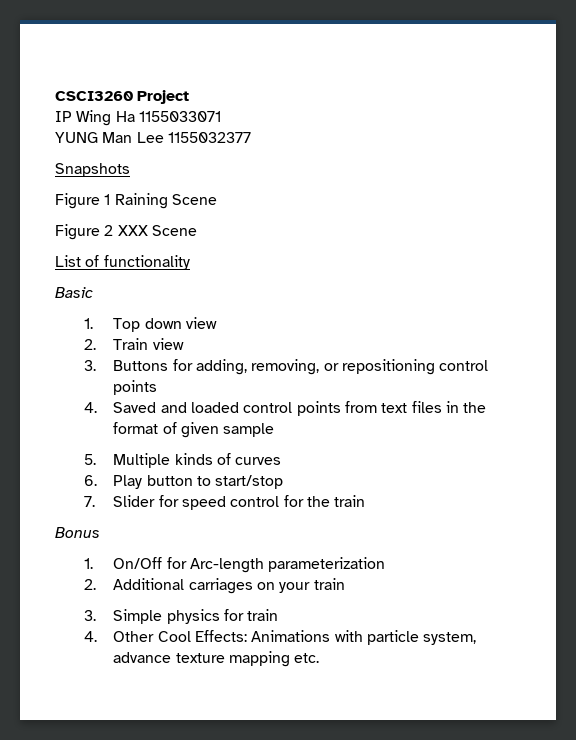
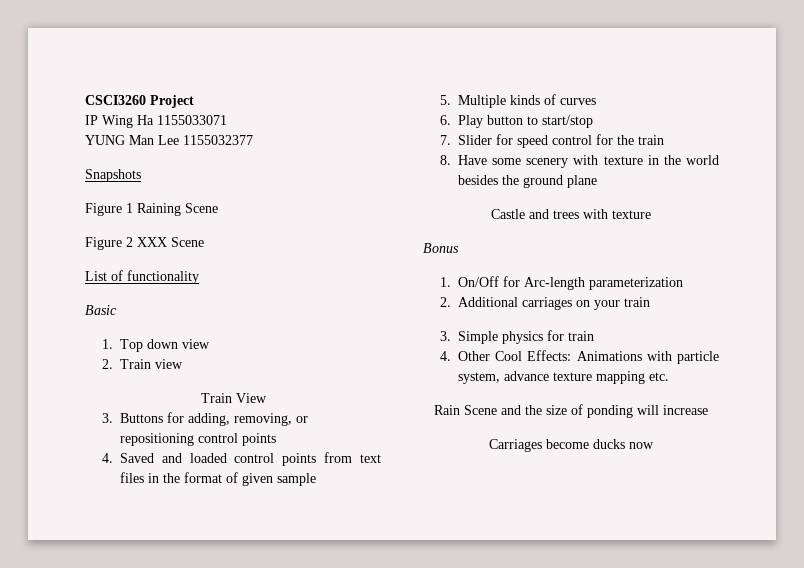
+ Train View
+ 8. Have some scenery with texture in the world besides the ground plane
+ Castle and trees with texture
+ Rain Scene and the size of ponding will increase
+ Carriages become ducks now

